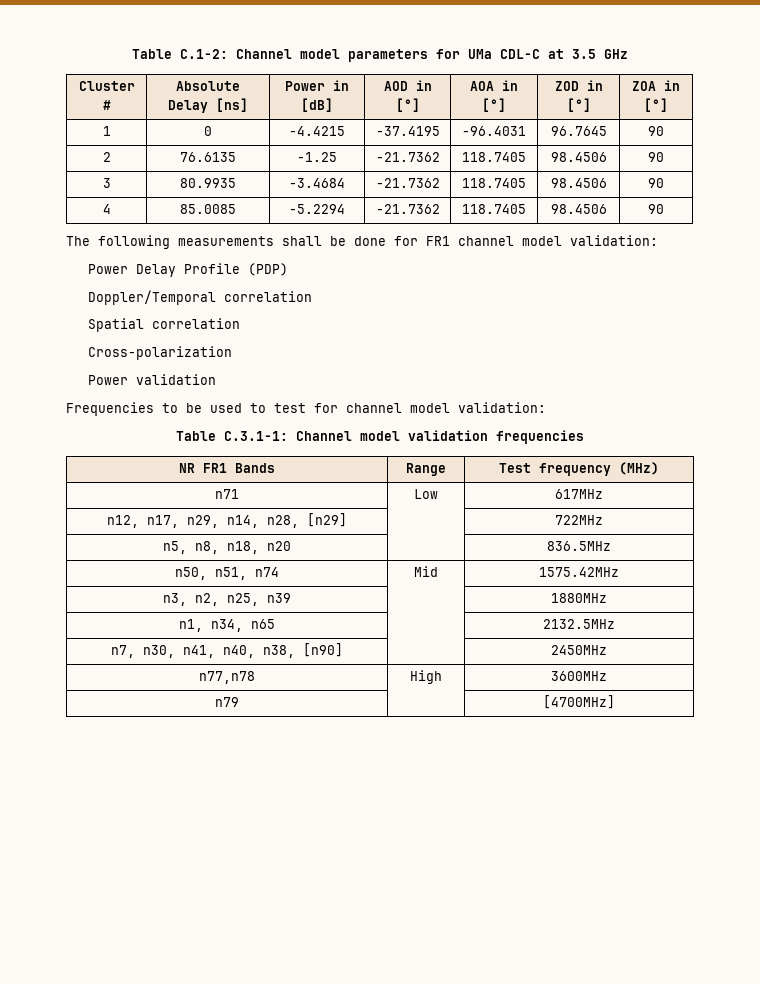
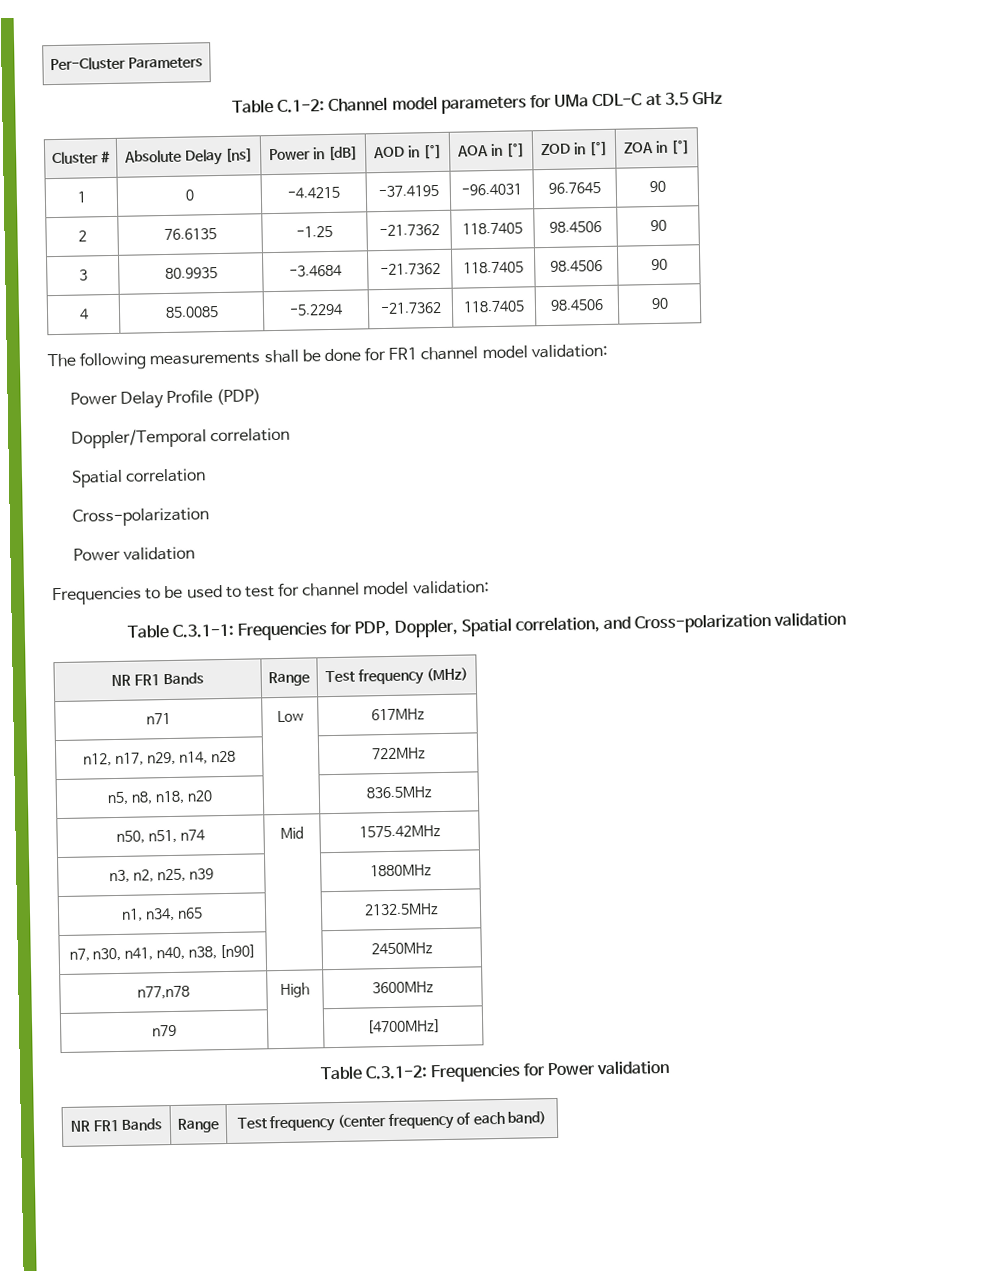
+ Per-Cluster Parameters
- Table C.3.1-1: Channel model validation frequencies
+ Table C.3.1-1: Frequencies for PDP, Doppler, Spatial correlation, and Cross-polarization validation
- n12, n17, n29, n14, n28, [n29] | | 722MHz
+ n12, n17, n29, n14, n28 | | 722MHz
+ Table C.3.1-2: Frequencies for Power validation
+ NR FR1 Bands | Range | Test frequency (center frequency of each band)

